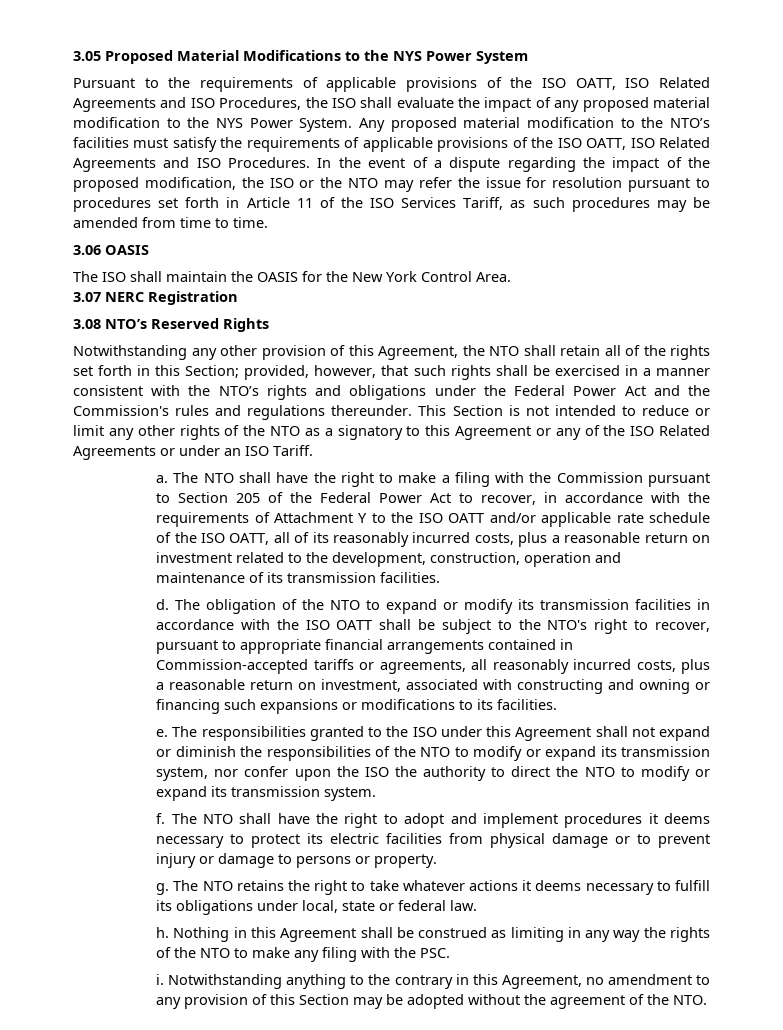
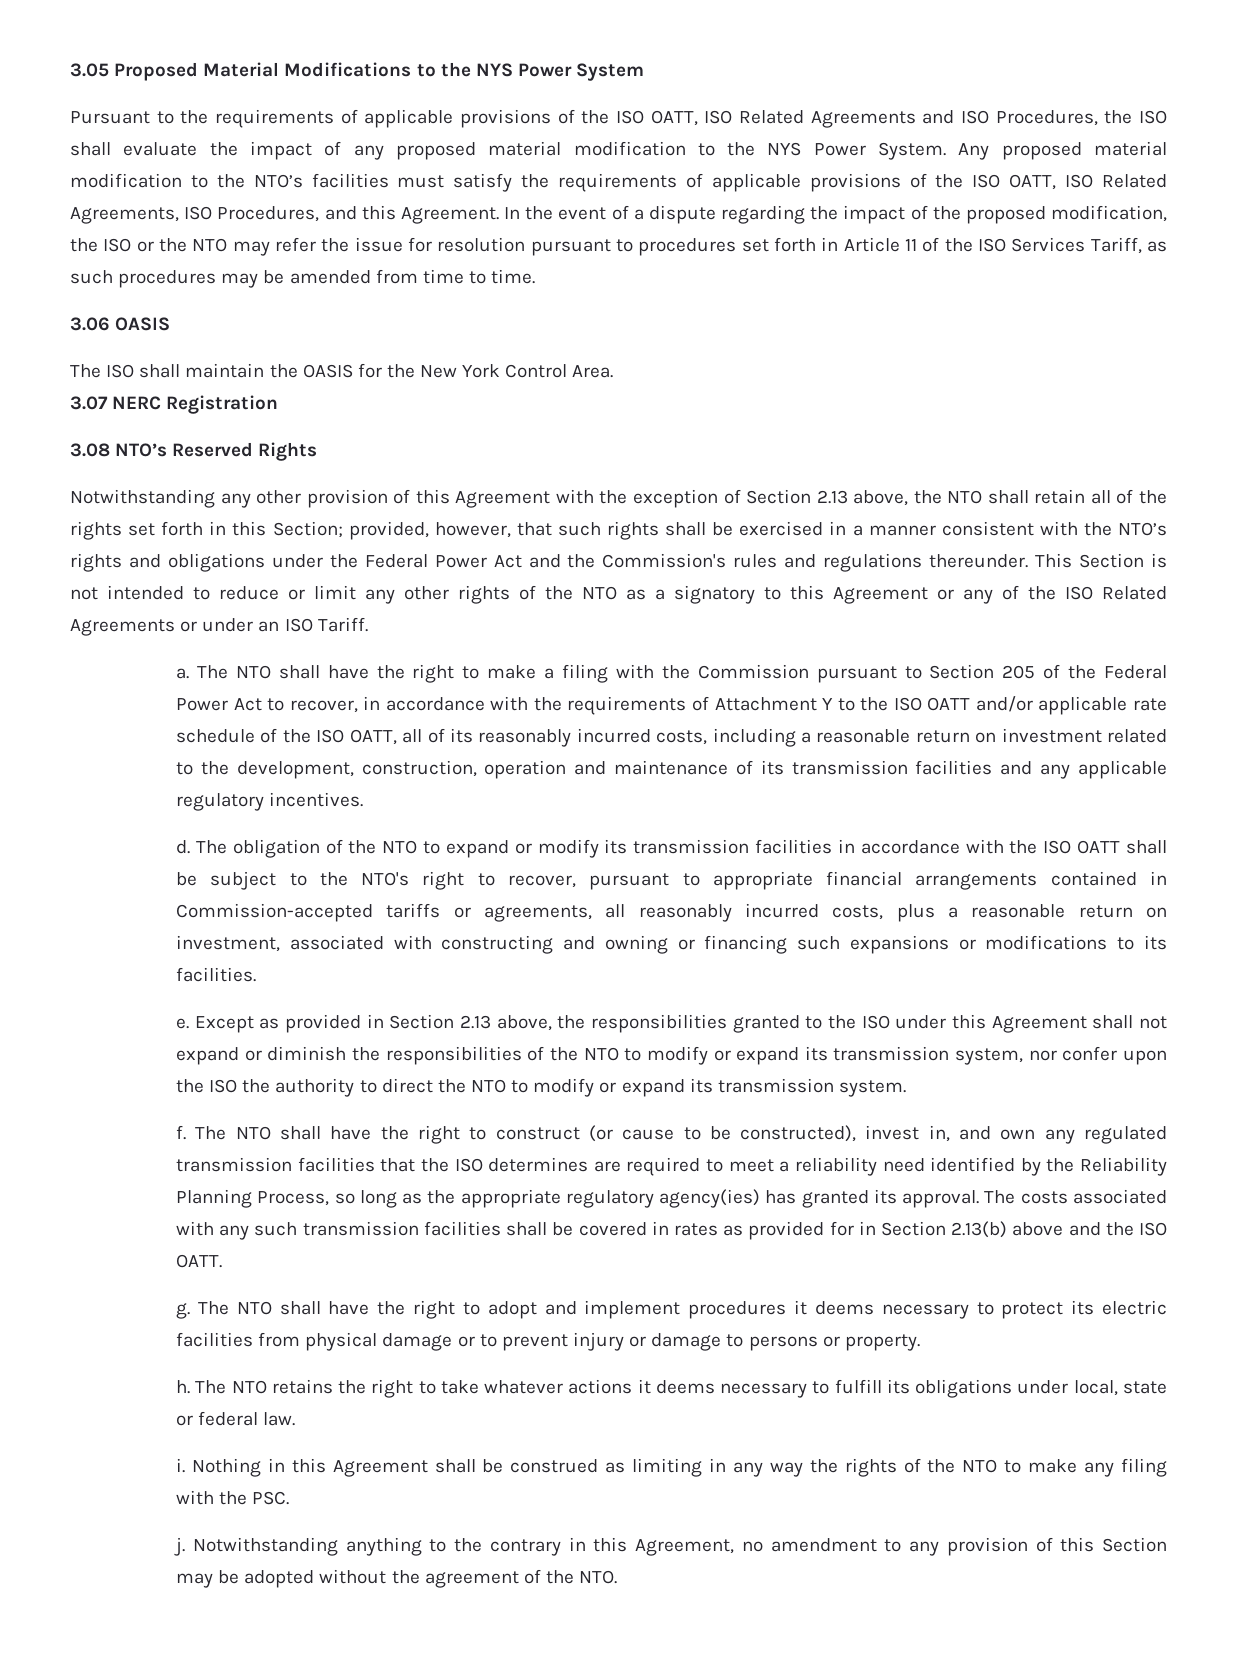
- Any proposed material modification to the NTO’s facilities must satisfy the requirements of applicable provisions of the ISO OATT, ISO Related Agreements and ISO Procedures.
+ Any proposed material modification to the NTO’s facilities must satisfy the requirements of applicable provisions of the ISO OATT, ISO Related Agreements, ISO Procedures, and this Agreement.
- Notwithstanding any other provision of this Agreement, the NTO shall retain all of the rights set forth in this Section; provided, however, that such rights shall be exercised in a manner consistent with the NTO’s rights and obligations under the Federal Power Act and the Commission's rules and regulations thereunder.
+ Notwithstanding any other provision of this Agreement with the exception of Section 2.13 above, the NTO shall retain all of the rights set forth in this Section; provided, however, that such rights shall be exercised in a manner consistent with the NTO’s rights and obligations under the Federal Power Act and the Commission's rules and regulations thereunder.
- The NTO shall have the right to make a filing with the Commission pursuant to Section 205 of the Federal Power Act to recover, in accordance with the requirements of Attachment Y to the ISO OATT and/or applicable rate schedule of the ISO OATT, all of its reasonably incurred costs, plus a reasonable return on investment related to the development, construction, operation and maintenance of its transmission facilities.
+ The NTO shall have the right to make a filing with the Commission pursuant to Section 205 of the Federal Power Act to recover, in accordance with the requirements of Attachment Y to the ISO OATT and/or applicable rate schedule of the ISO OATT, all of its reasonably incurred costs, including a reasonable return on investment related to the development, construction, operation and maintenance of its transmission facilities and any applicable regulatory incentives.
- The responsibilities granted to the ISO under this Agreement shall not expand or diminish the responsibilities of the NTO to modify or expand its transmission system, nor confer upon the ISO the authority to direct the NTO to modify or expand its transmission system.
+ Except as provided in Section 2.13 above, the responsibilities granted to the ISO under this Agreement shall not expand or diminish the responsibilities of the NTO to modify or expand its transmission system, nor confer upon the ISO the authority to direct the NTO to modify or expand its transmission system.
- The NTO shall have the right to adopt and implement procedures it deems necessary to protect its electric facilities from physical damage or to prevent injury or damage to persons or property.
+ The NTO shall have the right to construct (or cause to be constructed), invest in, and own any regulated transmission facilities that the ISO determines are required to meet a reliability need identified by the Reliability Planning Process, so long as the appropriate regulatory agency(ies) has granted its approval. The costs associated with any such transmission facilities shall be covered in rates as provided for in Section 2.13(b) above and the ISO OATT.
+ g. The NTO shall have the right to adopt and implement procedures it deems necessary to protect its electric facilities from physical damage or to prevent injury or damage to persons or property.
- g.
+ h.
- h.
+ i.
- i.
+ j.

